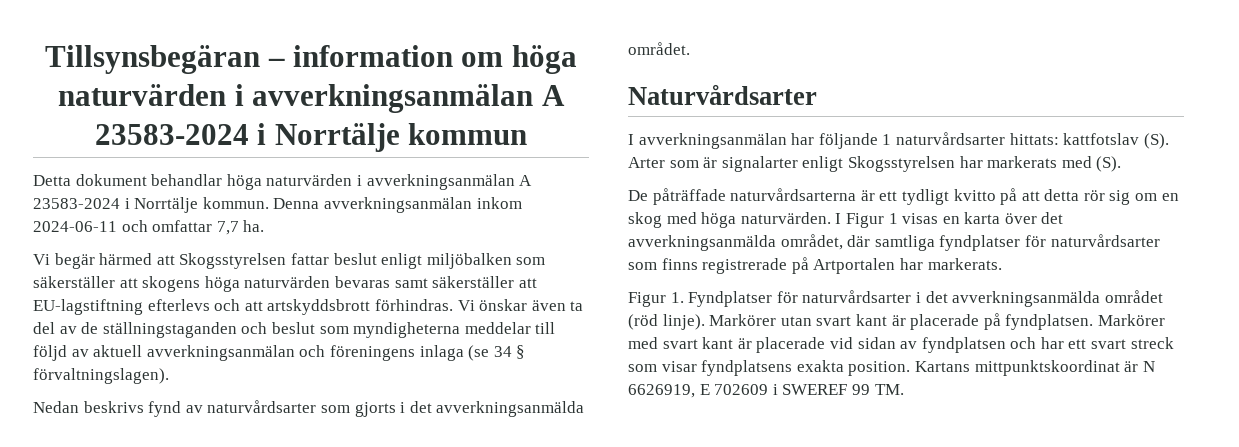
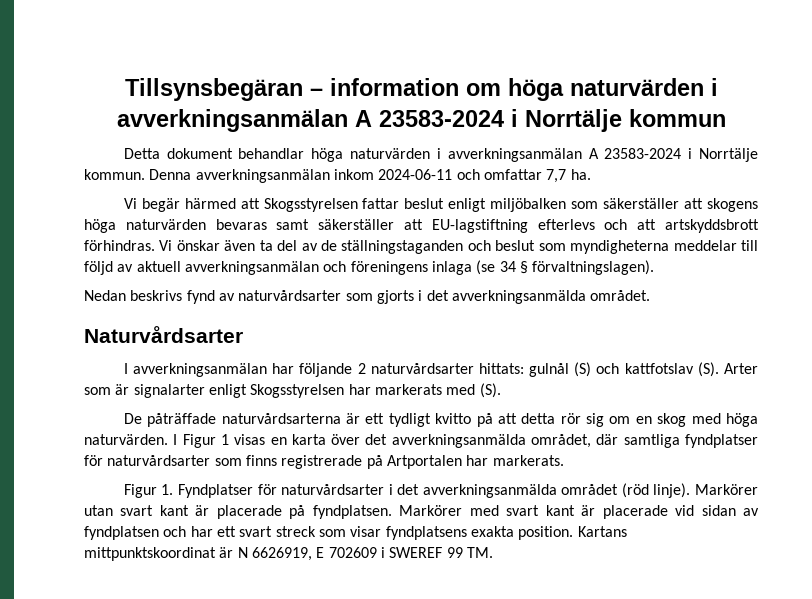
- I avverkningsanmälan har följande 1 naturvårdsarter hittats: kattfotslav (S). Arter som är signalarter enligt Skogsstyrelsen har markerats med (S).
+ I avverkningsanmälan har följande 2 naturvårdsarter hittats: gulnål (S) och kattfotslav (S). Arter som är signalarter enligt Skogsstyrelsen har markerats med (S).

